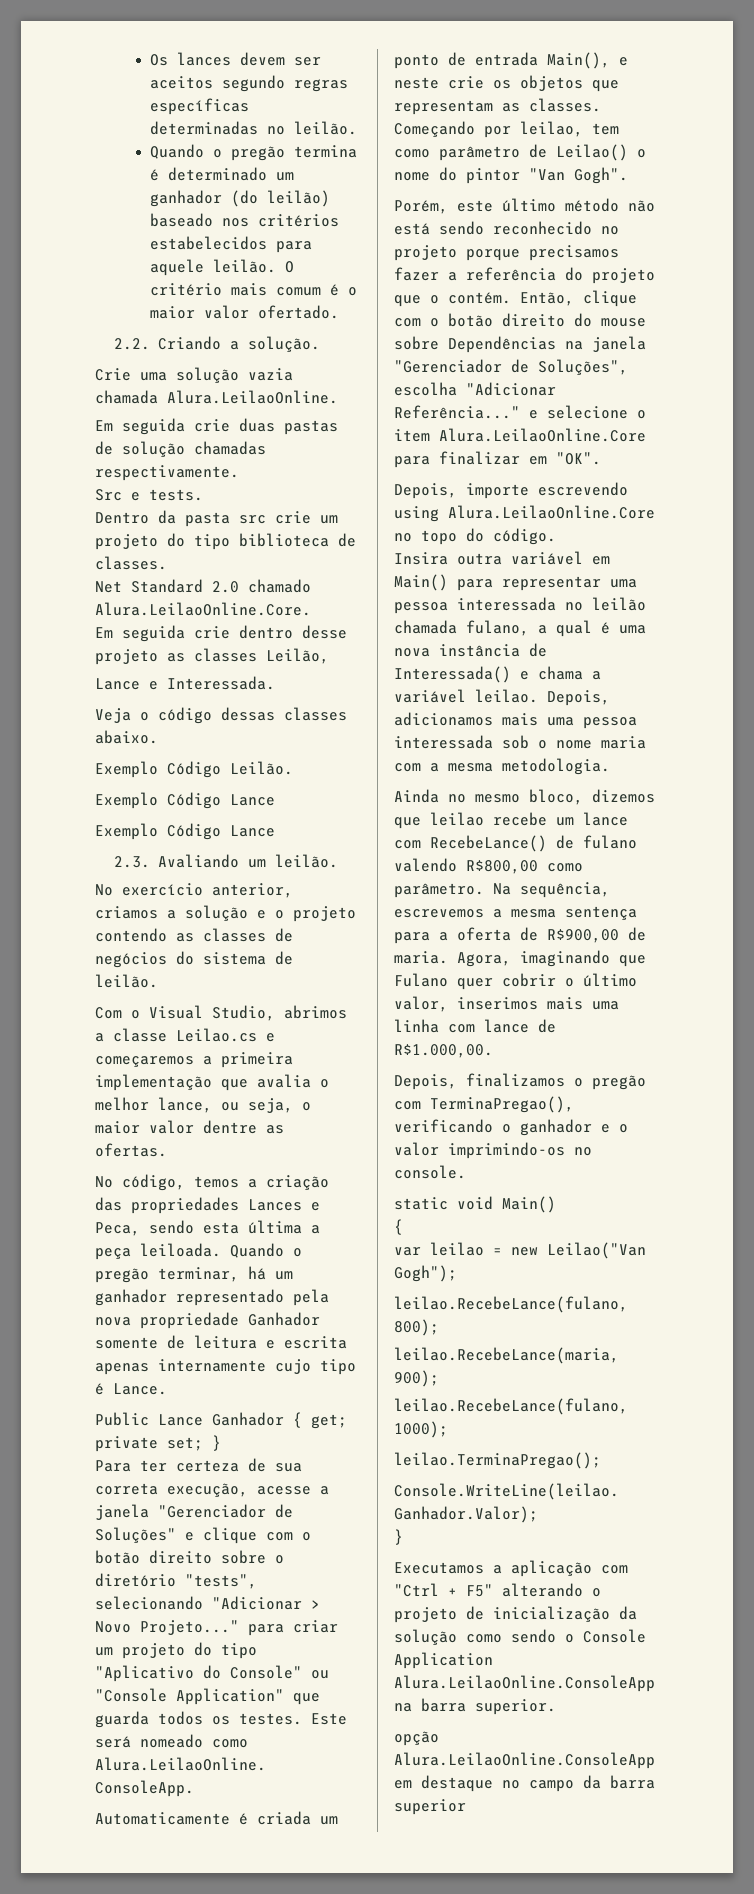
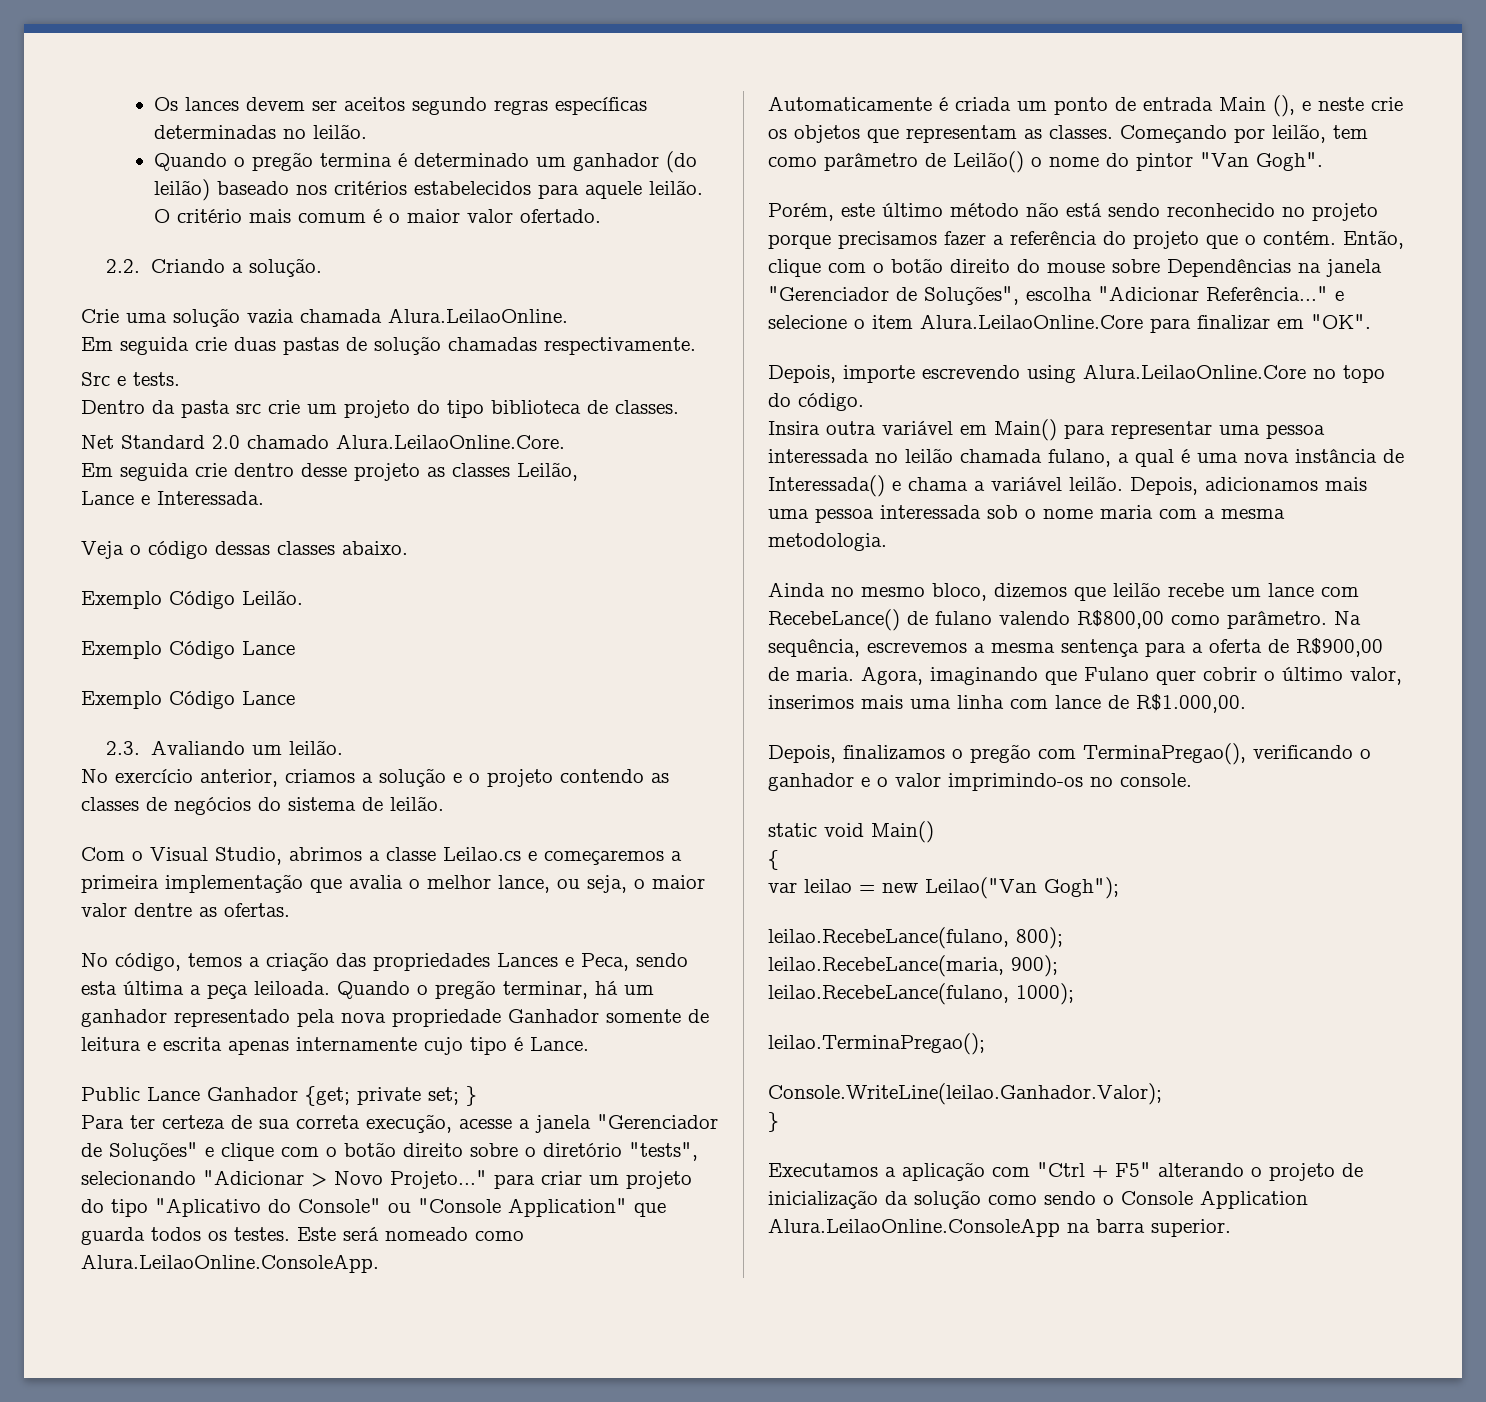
- Public Lance Ganhador { get; private set; }
+ Public Lance Ganhador {get; private set; }
- Automaticamente é criada um ponto de entrada Main(), e neste crie os objetos que representam as classes.
+ Automaticamente é criada um ponto de entrada Main (), e neste crie os objetos que representam as classes.
- Começando por leilao, tem como parâmetro de Leilao() o nome do pintor "Van Gogh".
+ Começando por leilão, tem como parâmetro de Leilão() o nome do pintor "Van Gogh".
- Insira outra variável em Main() para representar uma pessoa interessada no leilão chamada fulano, a qual é uma nova instância de Interessada() e chama a variável leilao.
+ Insira outra variável em Main() para representar uma pessoa interessada no leilão chamada fulano, a qual é uma nova instância de Interessada() e chama a variável leilão.
- Ainda no mesmo bloco, dizemos que leilao recebe um lance com RecebeLance() de fulano valendo R$800,00 como parâmetro.
+ Ainda no mesmo bloco, dizemos que leilão recebe um lance com RecebeLance() de fulano valendo R$800,00 como parâmetro.
- opção Alura.LeilaoOnline.ConsoleApp em destaque no campo da barra superior

